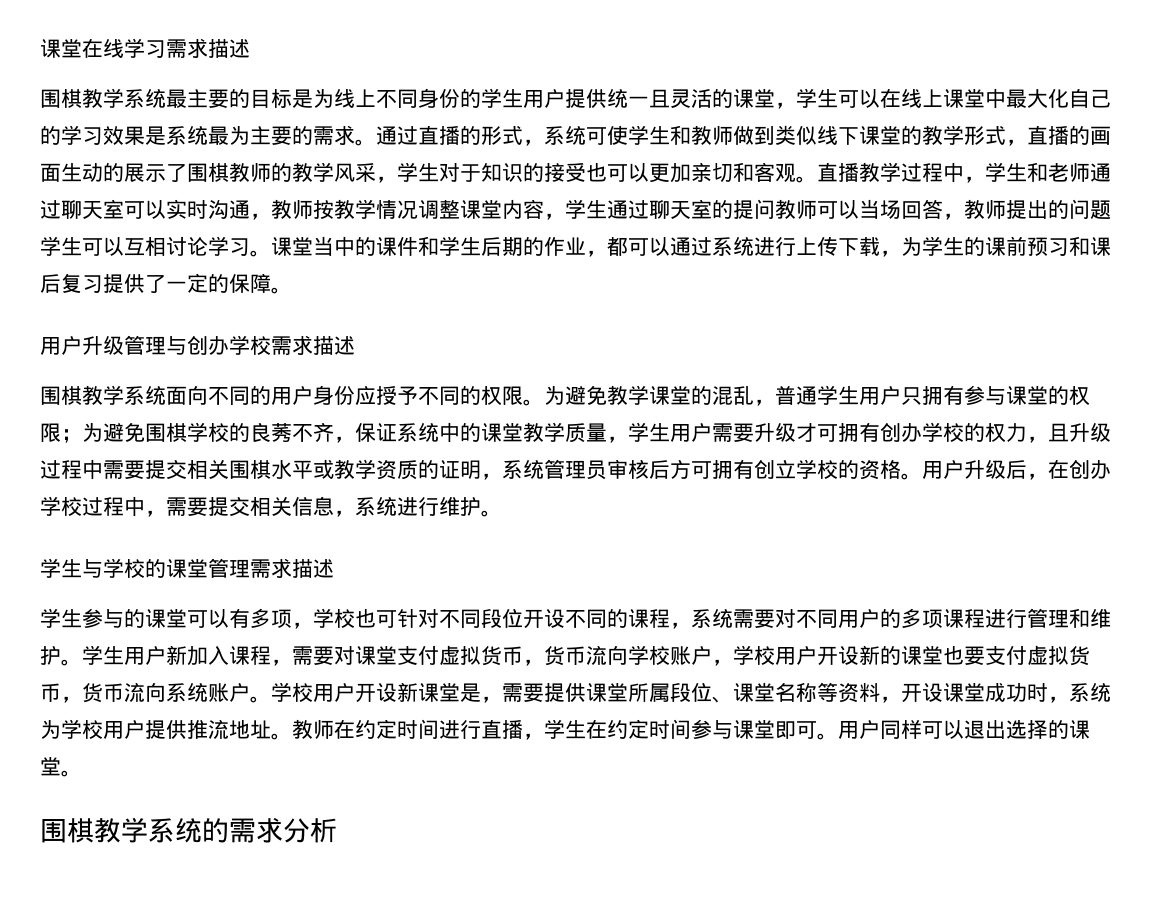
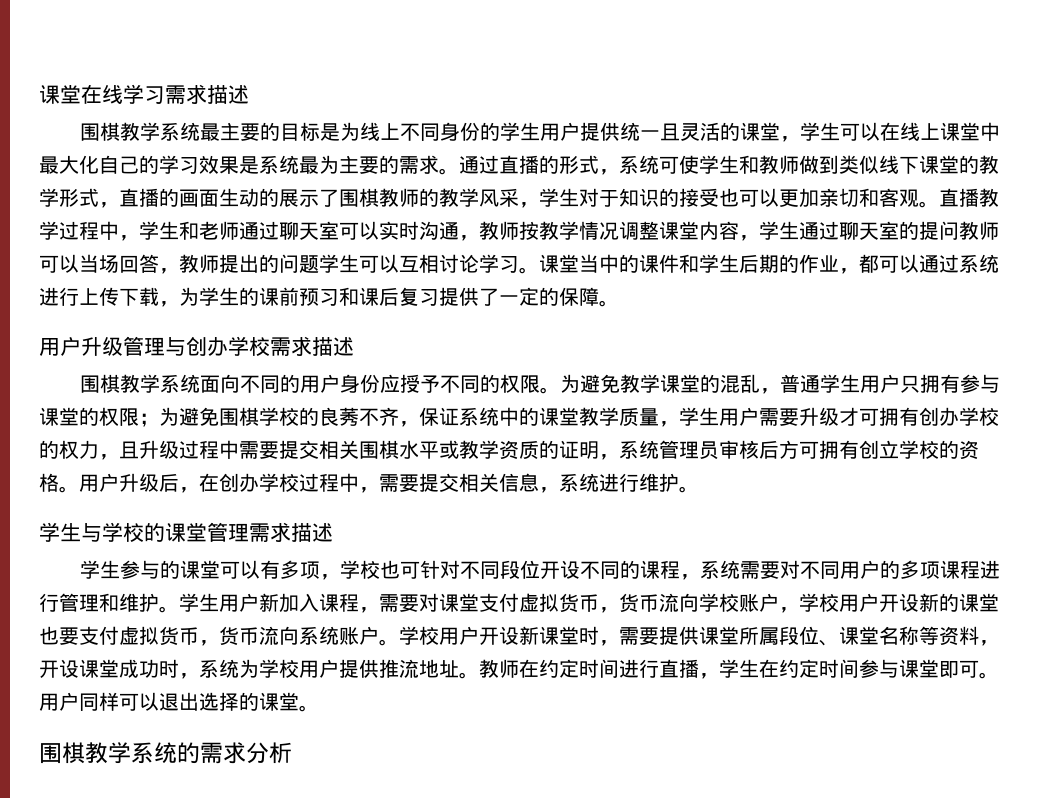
- 学校用户开设新课堂是，需要提供课堂所属段位、课堂名称等资料，开设课堂成功时，系统为学校用户提供推流地址。
+ 学校用户开设新课堂时，需要提供课堂所属段位、课堂名称等资料，开设课堂成功时，系统为学校用户提供推流地址。

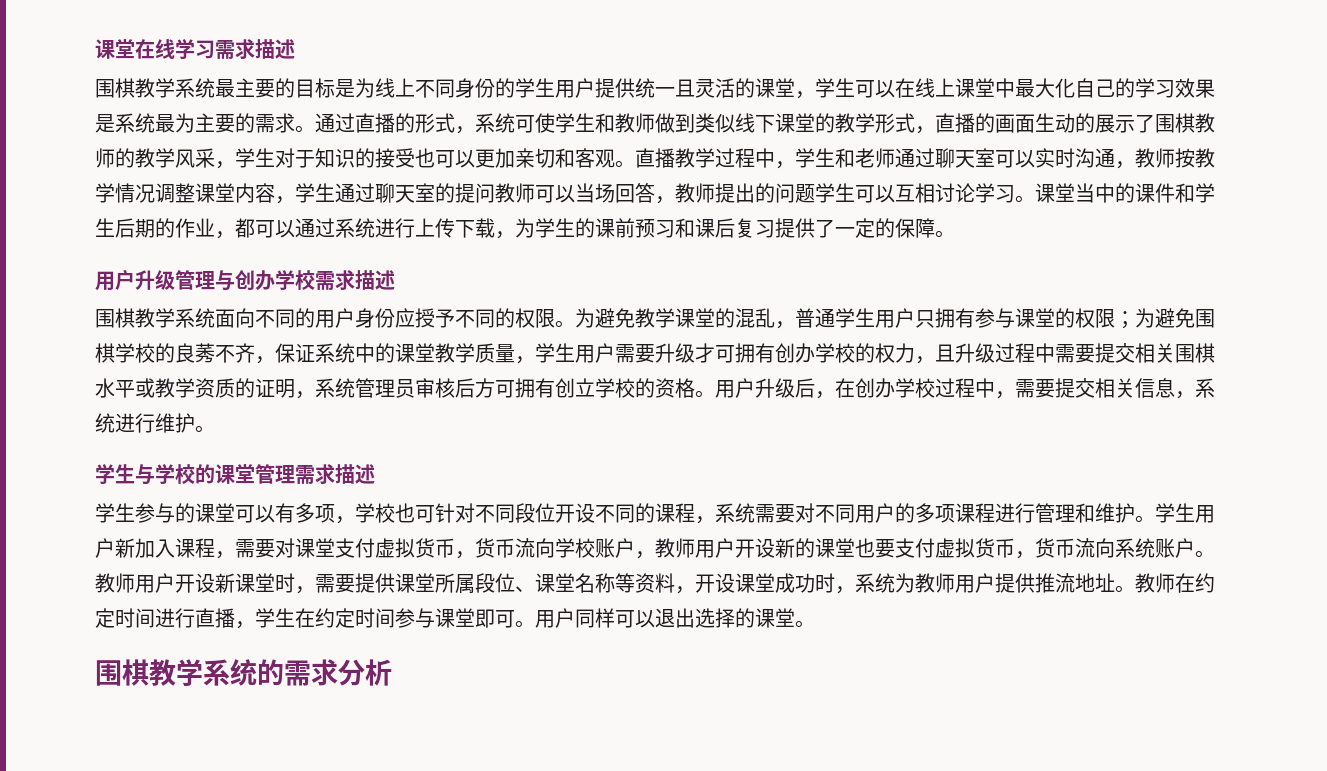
- 学生用户新加入课程，需要对课堂支付虚拟货币，货币流向学校账户，学校用户开设新的课堂也要支付虚拟货币，货币流向系统账户。
+ 学生用户新加入课程，需要对课堂支付虚拟货币，货币流向学校账户，教师用户开设新的课堂也要支付虚拟货币，货币流向系统账户。
- 学校用户开设新课堂时，需要提供课堂所属段位、课堂名称等资料，开设课堂成功时，系统为学校用户提供推流地址。
+ 教师用户开设新课堂时，需要提供课堂所属段位、课堂名称等资料，开设课堂成功时，系统为教师用户提供推流地址。

